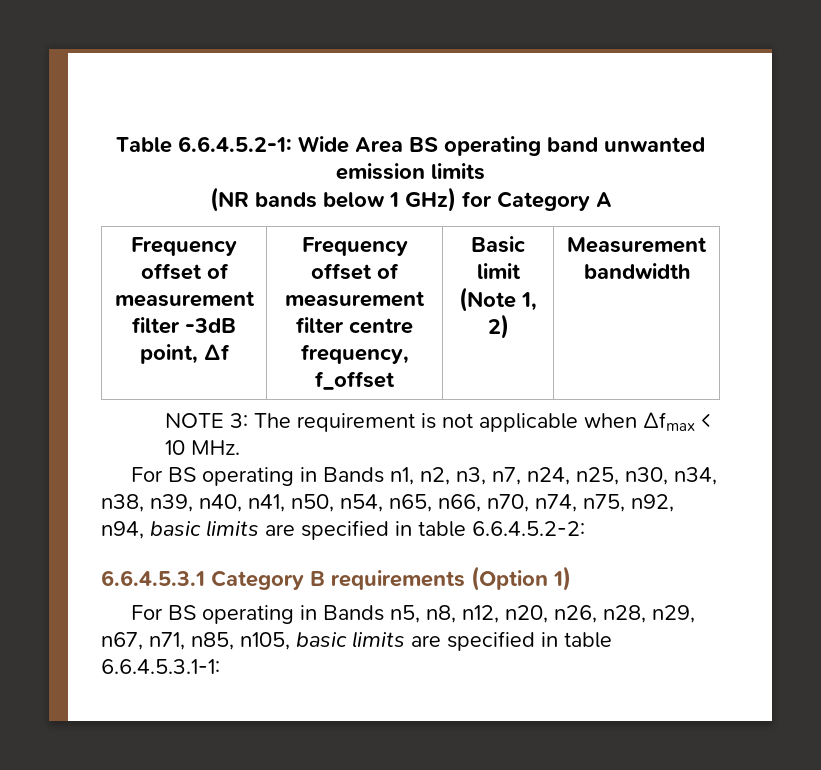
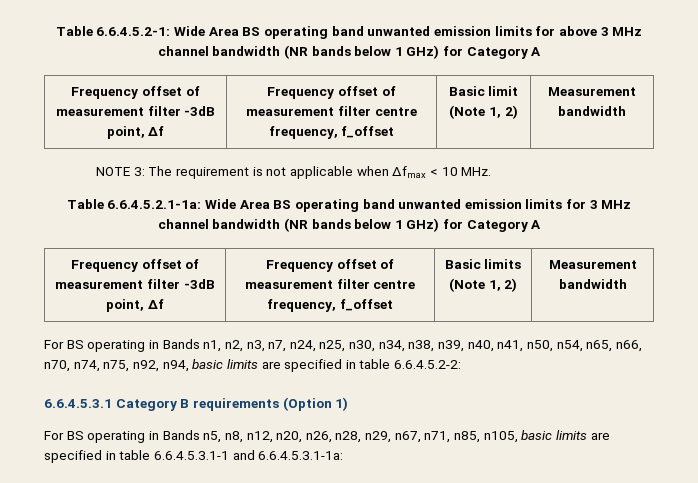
- Table 6.6.4.5.2-1: Wide Area BS operating band unwanted emission limits
- (NR bands below 1 GHz) for Category A
+ Table 6.6.4.5.2-1: Wide Area BS operating band unwanted emission limits for above 3 MHz channel bandwidth (NR bands below 1 GHz) for Category A
+ Table 6.6.4.5.2.1-1a: Wide Area BS operating band unwanted emission limits for 3 MHz channel bandwidth (NR bands below 1 GHz) for Category A
+ Frequency offset of measurement filter -3dB point, Δf | Frequency offset of measurement filter centre frequency, f_offset | Basic limits (Note 1, 2) | Measurement bandwidth
- For BS operating in Bands n5, n8, n12, n20, n26, n28, n29, n67, n71, n85, n105, basic limits are specified in table 6.6.4.5.3.1-1:
+ For BS operating in Bands n5, n8, n12, n20, n26, n28, n29, n67, n71, n85, n105, basic limits are specified in table 6.6.4.5.3.1-1 and 6.6.4.5.3.1-1a:

